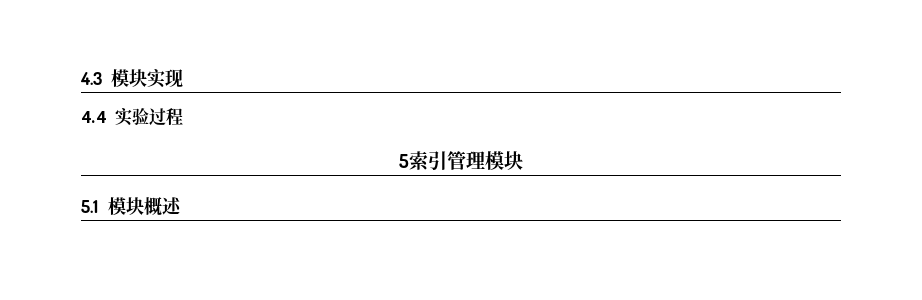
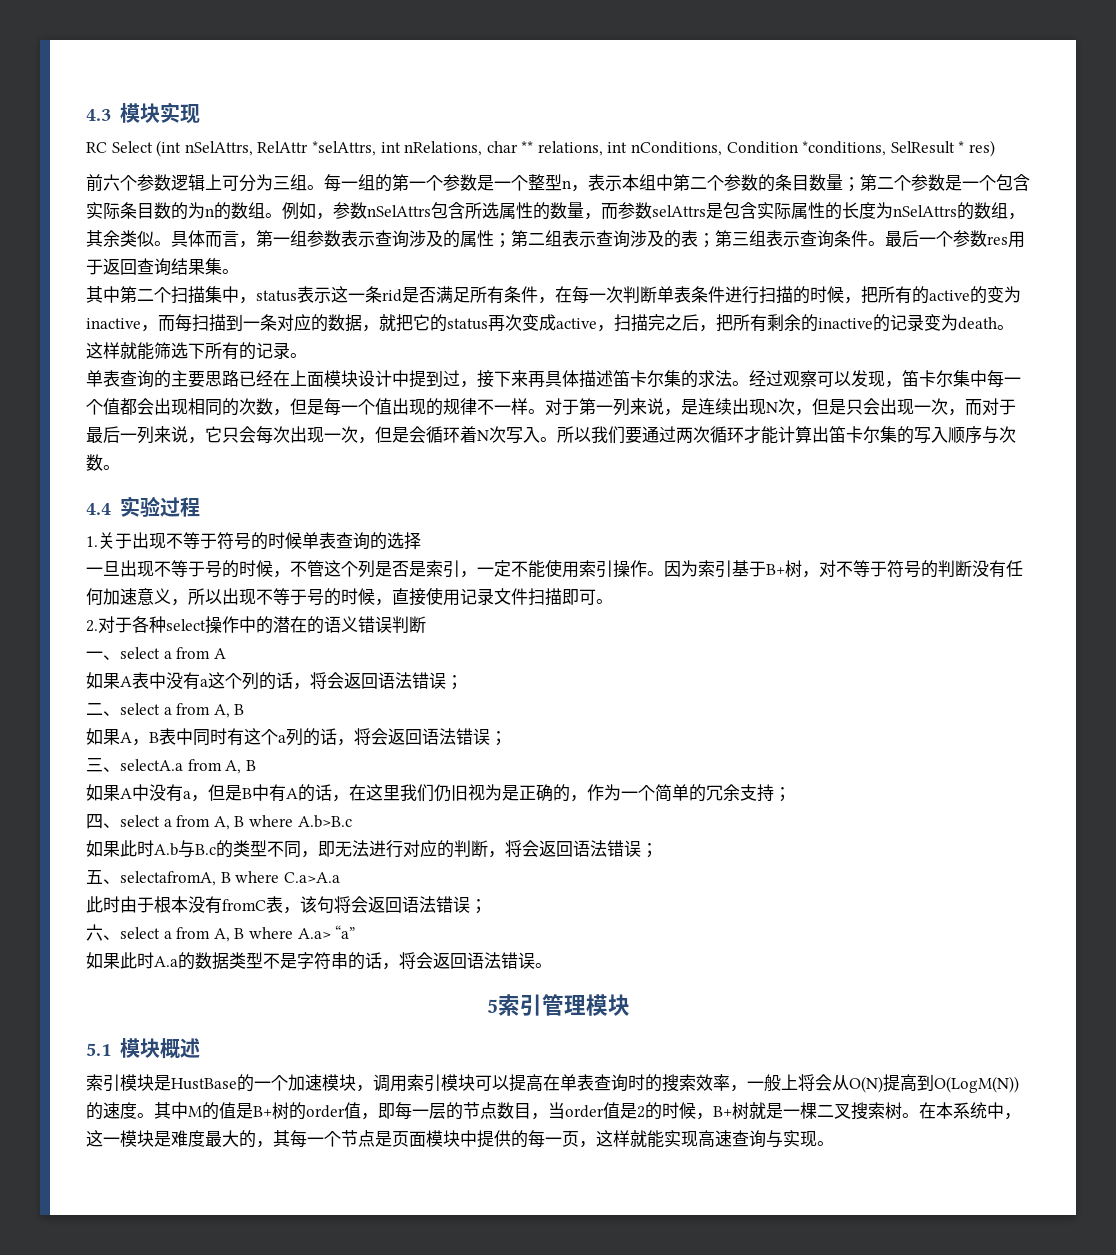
+ RC Select (int nSelAttrs, RelAttr *selAttrs, int nRelations, char ** relations, int nConditions, Condition *conditions, SelResult * res)
+ 前六个参数逻辑上可分为三组。每一组的第一个参数是一个整型n，表示本组中第二个参数的条目数量；第二个参数是一个包含实际条目数的为n的数组。例如，参数nSelAttrs包含所选属性的数量，而参数selAttrs是包含实际属性的长度为nSelAttrs的数组，其余类似。具体而言，第一组参数表示查询涉及的属性；第二组表示查询涉及的表；第三组表示查询条件。最后一个参数res用于返回查询结果集。
+ 其中第二个扫描集中，status表示这一条rid是否满足所有条件，在每一次判断单表条件进行扫描的时候，把所有的active的变为inactive，而每扫描到一条对应的数据，就把它的status再次变成active，扫描完之后，把所有剩余的inactive的记录变为death。这样就能筛选下所有的记录。
+ 单表查询的主要思路已经在上面模块设计中提到过，接下来再具体描述笛卡尔集的求法。经过观察可以发现，笛卡尔集中每一个值都会出现相同的次数，但是每一个值出现的规律不一样。对于第一列来说，是连续出现N次，但是只会出现一次，而对于最后一列来说，它只会每次出现一次，但是会循环着N次写入。所以我们要通过两次循环才能计算出笛卡尔集的写入顺序与次数。
  4.4实验过程
+ 1.关于出现不等于符号的时候单表查询的选择
+ 一旦出现不等于号的时候，不管这个列是否是索引，一定不能使用索引操作。因为索引基于B+树，对不等于符号的判断没有任何加速意义，所以出现不等于号的时候，直接使用记录文件扫描即可。
+ 2.对于各种select操作中的潜在的语义错误判断
+ 一、select a from A
+ 如果A表中没有a这个列的话，将会返回语法错误；
+ 二、select a from A, B
+ 如果A，B表中同时有这个a列的话，将会返回语法错误；
+ 三、selectA.a from A, B
+ 如果A中没有a，但是B中有A的话，在这里我们仍旧视为是正确的，作为一个简单的冗余支持；
+ 四、select a from A, B where A.b>B.c
+ 如果此时A.b与B.c的类型不同，即无法进行对应的判断，将会返回语法错误；
+ 五、selectafromA, B where C.a>A.a
+ 此时由于根本没有fromC表，该句将会返回语法错误；
+ 六、select a from A, B where A.a> “a”
+ 如果此时A.a的数据类型不是字符串的话，将会返回语法错误。
+ 索引模块是HustBase的一个加速模块，调用索引模块可以提高在单表查询时的搜索效率，一般上将会从O(N)提高到O(LogM(N))的速度。其中M的值是B+树的order值，即每一层的节点数目，当order值是2的时候，B+树就是一棵二叉搜索树。在本系统中，这一模块是难度最大的，其每一个节点是页面模块中提供的每一页，这样就能实现高速查询与实现。

